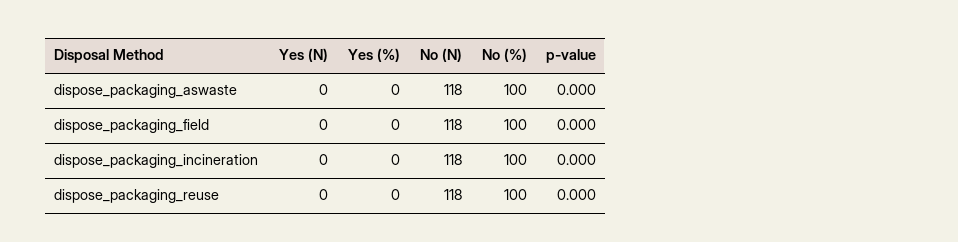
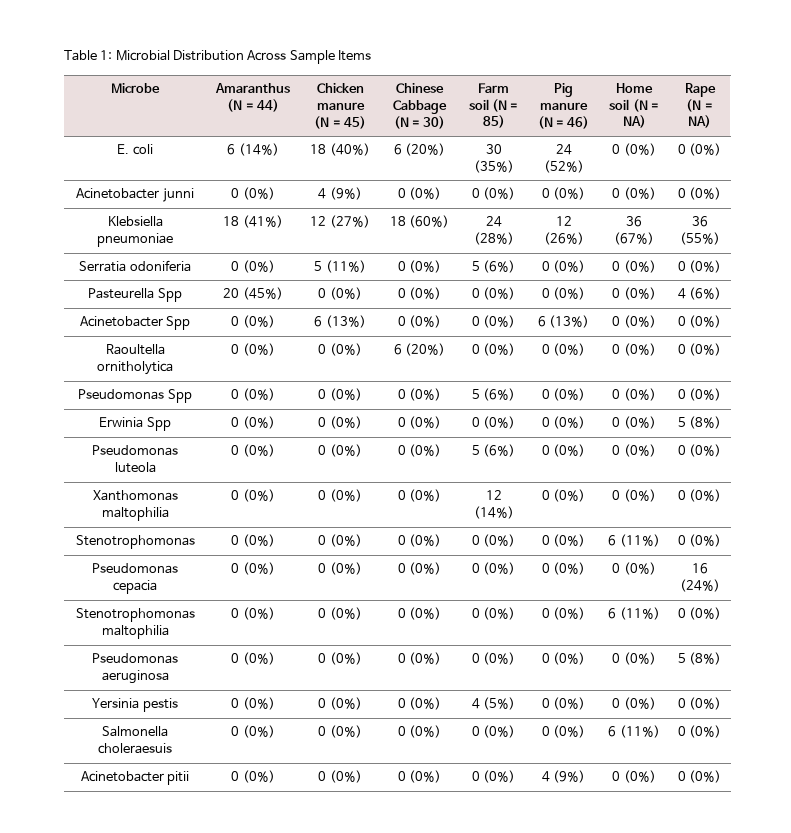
- Disposal Method | Yes (N) | Yes (%) | No (N) | No (%) | p-value
- dispose_packaging_aswaste | 0 | 0 | 118 | 100 | 0.000
- dispose_packaging_field | 0 | 0 | 118 | 100 | 0.000
- dispose_packaging_incineration | 0 | 0 | 118 | 100 | 0.000
- dispose_packaging_reuse | 0 | 0 | 118 | 100 | 0.000
+ Table 1: Microbial Distribution Across Sample Items
+ Microbe | Amaranthus (N = 44) | Chicken manure (N = 45) | Chinese Cabbage (N = 30) | Farm soil (N = 85) | Pig manure (N = 46) | Home soil (N = NA) | Rape (N = NA)
+ E. coli | 6 (14%) | 18 (40%) | 6 (20%) | 30 (35%) | 24 (52%) | 0 (0%) | 0 (0%)
+ Acinetobacter junni | 0 (0%) | 4 (9%) | 0 (0%) | 0 (0%) | 0 (0%) | 0 (0%) | 0 (0%)
+ Klebsiella pneumoniae | 18 (41%) | 12 (27%) | 18 (60%) | 24 (28%) | 12 (26%) | 36 (67%) | 36 (55%)
+ Serratia odoniferia | 0 (0%) | 5 (11%) | 0 (0%) | 5 (6%) | 0 (0%) | 0 (0%) | 0 (0%)
+ Pasteurella Spp | 20 (45%) | 0 (0%) | 0 (0%) | 0 (0%) | 0 (0%) | 0 (0%) | 4 (6%)
+ Acinetobacter Spp | 0 (0%) | 6 (13%) | 0 (0%) | 0 (0%) | 6 (13%) | 0 (0%) | 0 (0%)
+ Raoultella ornitholytica | 0 (0%) | 0 (0%) | 6 (20%) | 0 (0%) | 0 (0%) | 0 (0%) | 0 (0%)
+ Pseudomonas Spp | 0 (0%) | 0 (0%) | 0 (0%) | 5 (6%) | 0 (0%) | 0 (0%) | 0 (0%)
+ Erwinia Spp | 0 (0%) | 0 (0%) | 0 (0%) | 0 (0%) | 0 (0%) | 0 (0%) | 5 (8%)
+ Pseudomonas luteola | 0 (0%) | 0 (0%) | 0 (0%) | 5 (6%) | 0 (0%) | 0 (0%) | 0 (0%)
+ Xanthomonas maltophilia | 0 (0%) | 0 (0%) | 0 (0%) | 12 (14%) | 0 (0%) | 0 (0%) | 0 (0%)
+ Stenotrophomonas | 0 (0%) | 0 (0%) | 0 (0%) | 0 (0%) | 0 (0%) | 6 (11%) | 0 (0%)
+ Pseudomonas cepacia | 0 (0%) | 0 (0%) | 0 (0%) | 0 (0%) | 0 (0%) | 0 (0%) | 16 (24%)
+ Stenotrophomonas maltophilia | 0 (0%) | 0 (0%) | 0 (0%) | 0 (0%) | 0 (0%) | 6 (11%) | 0 (0%)
+ Pseudomonas aeruginosa | 0 (0%) | 0 (0%) | 0 (0%) | 0 (0%) | 0 (0%) | 0 (0%) | 5 (8%)
+ Yersinia pestis | 0 (0%) | 0 (0%) | 0 (0%) | 4 (5%) | 0 (0%) | 0 (0%) | 0 (0%)
+ Salmonella choleraesuis | 0 (0%) | 0 (0%) | 0 (0%) | 0 (0%) | 0 (0%) | 6 (11%) | 0 (0%)
+ Acinetobacter pitii | 0 (0%) | 0 (0%) | 0 (0%) | 0 (0%) | 4 (9%) | 0 (0%) | 0 (0%)

